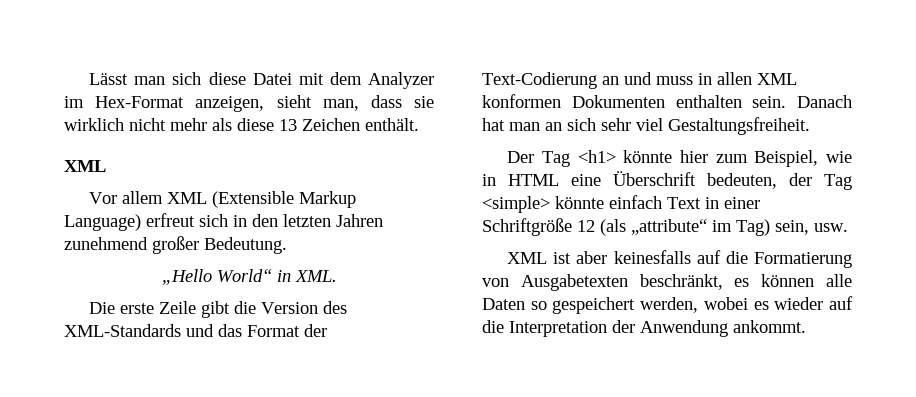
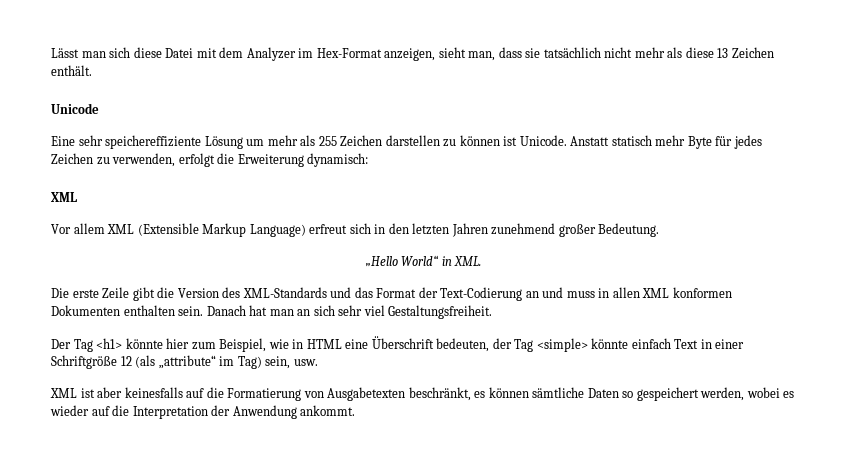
- Lässt man sich diese Datei mit dem Analyzer im Hex-Format anzeigen, sieht man, dass sie wirklich nicht mehr als diese 13 Zeichen enthält.
+ Lässt man sich diese Datei mit dem Analyzer im Hex-Format anzeigen, sieht man, dass sie tatsächlich nicht mehr als diese 13 Zeichen enthält.
+ Unicode
+ Eine sehr speichereffiziente Lösung um mehr als 255 Zeichen darstellen zu können ist Unicode. Anstatt statisch mehr Byte für jedes Zeichen zu verwenden, erfolgt die Erweiterung dynamisch:
- XML ist aber keinesfalls auf die Formatierung von Ausgabetexten beschränkt, es können alle Daten so gespeichert werden, wobei es wieder auf die Interpretation der Anwendung ankommt.
+ XML ist aber keinesfalls auf die Formatierung von Ausgabetexten beschränkt, es können sämtliche Daten so gespeichert werden, wobei es wieder auf die Interpretation der Anwendung ankommt.

